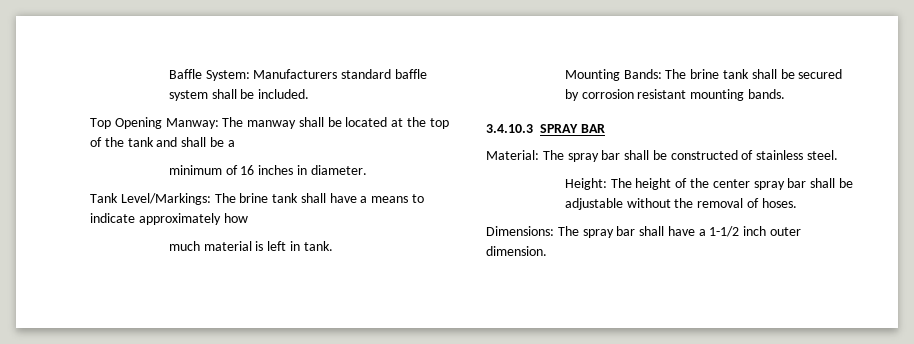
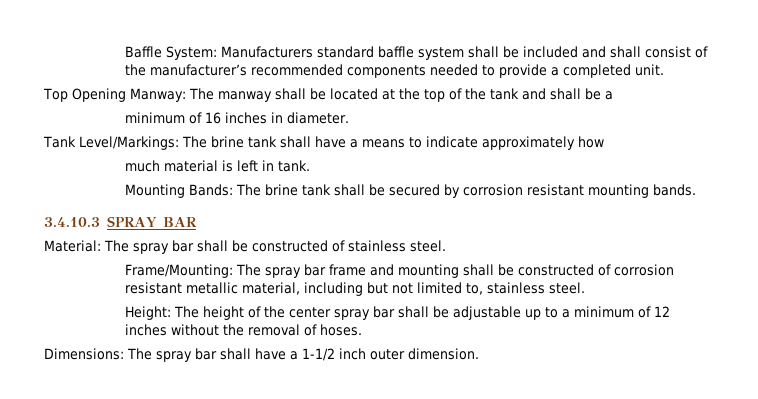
- Baffle System: Manufacturers standard baffle system shall be included.
+ Baffle System: Manufacturers standard baffle system shall be included and shall consist of the manufacturer’s recommended components needed to provide a completed unit.
+ Frame/Mounting: The spray bar frame and mounting shall be constructed of corrosion resistant metallic material, including but not limited to, stainless steel.
- Height: The height of the center spray bar shall be adjustable without the removal of hoses.
+ Height: The height of the center spray bar shall be adjustable up to a minimum of 12 inches without the removal of hoses.

